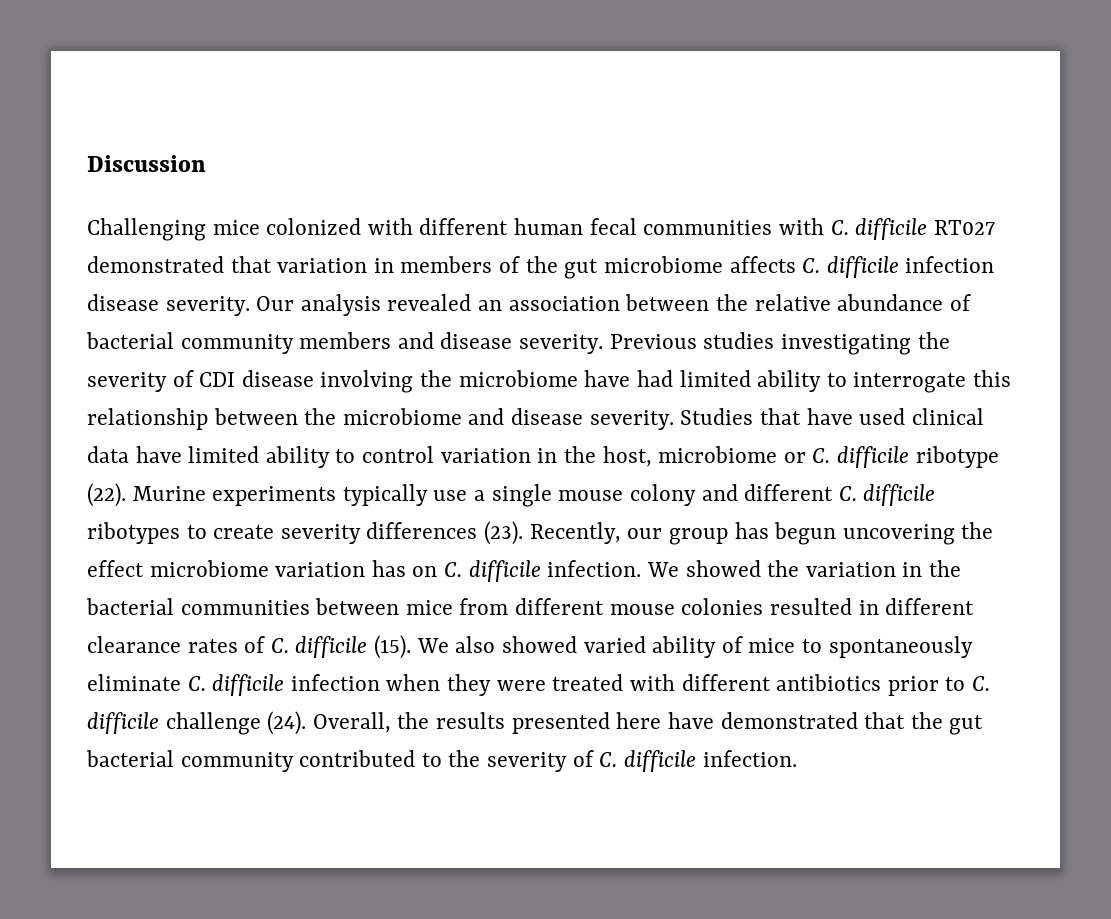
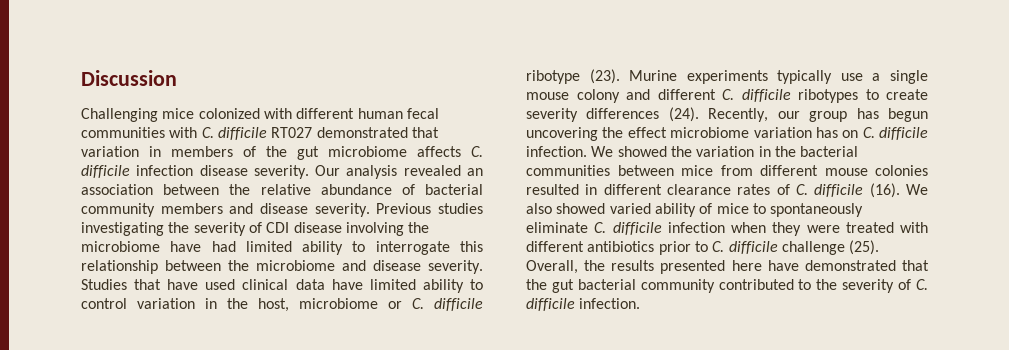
- Studies that have used clinical data have limited ability to control variation in the host, microbiome or C. difficile ribotype (22).
+ Studies that have used clinical data have limited ability to control variation in the host, microbiome or C. difficile ribotype (23).
- Murine experiments typically use a single mouse colony and different C. difficile ribotypes to create severity differences (23).
+ Murine experiments typically use a single mouse colony and different C. difficile ribotypes to create severity differences (24).
- We showed the variation in the bacterial communities between mice from different mouse colonies resulted in different clearance rates of C. difficile (15).
+ We showed the variation in the bacterial communities between mice from different mouse colonies resulted in different clearance rates of C. difficile (16).
- We also showed varied ability of mice to spontaneously eliminate C. difficile infection when they were treated with different antibiotics prior to C. difficile challenge (24).
+ We also showed varied ability of mice to spontaneously eliminate C. difficile infection when they were treated with different antibiotics prior to C. difficile challenge (25).

